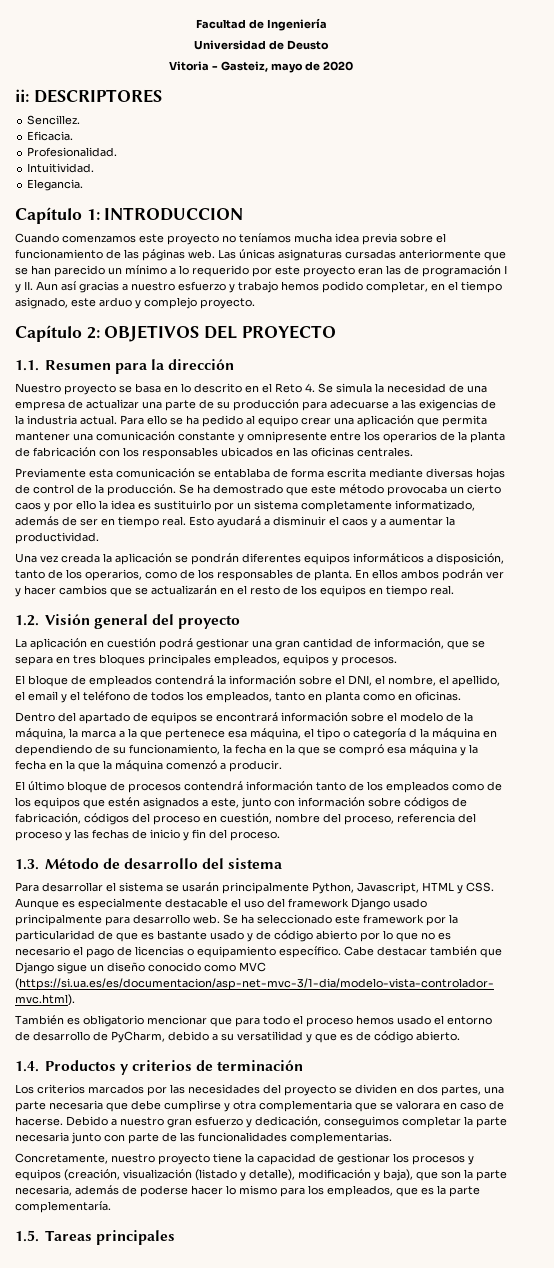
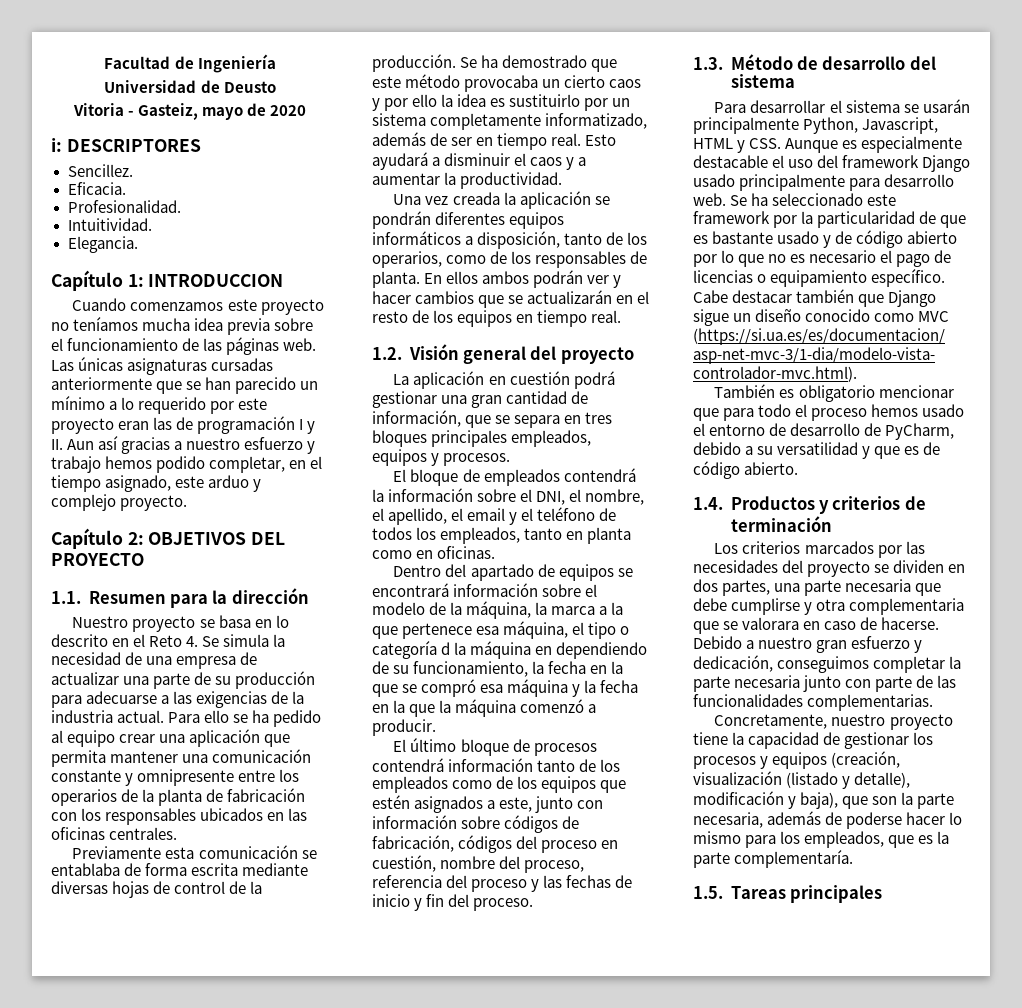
- ii: DESCRIPTORES
+ i: DESCRIPTORES

